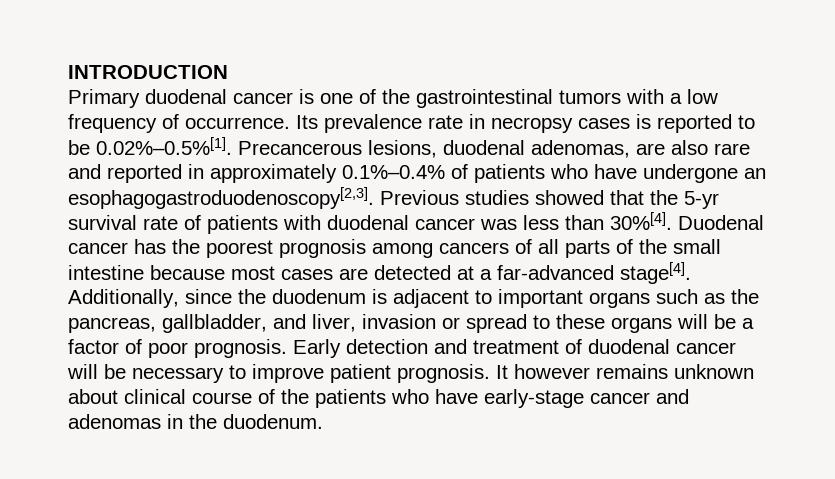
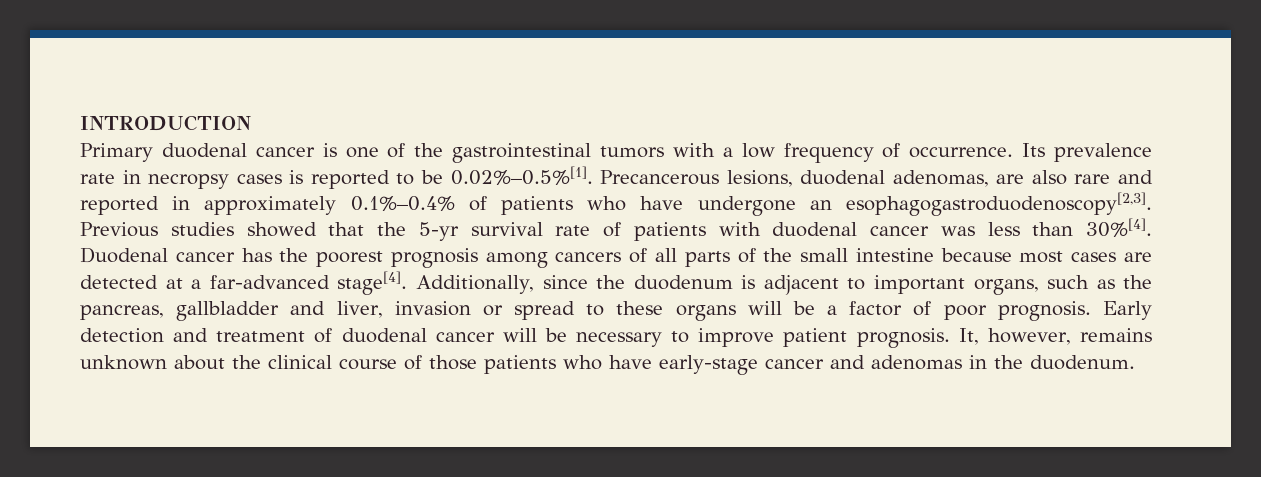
- Additionally, since the duodenum is adjacent to important organs such as the pancreas, gallbladder, and liver, invasion or spread to these organs will be a factor of poor prognosis.
+ Additionally, since the duodenum is adjacent to important organs, such as the pancreas, gallbladder and liver, invasion or spread to these organs will be a factor of poor prognosis.
- It however remains unknown about clinical course of the patients who have early-stage cancer and adenomas in the duodenum.
+ It, however, remains unknown about the clinical course of those patients who have early-stage cancer and adenomas in the duodenum.

